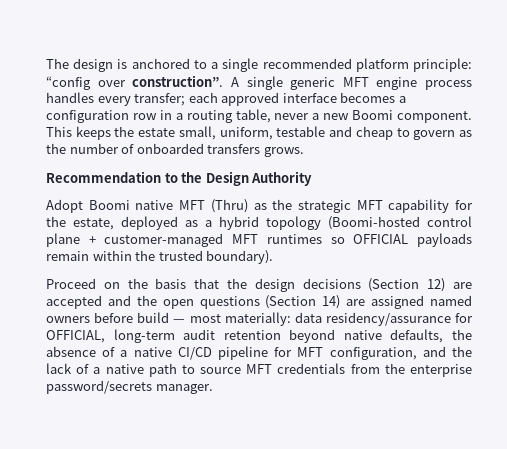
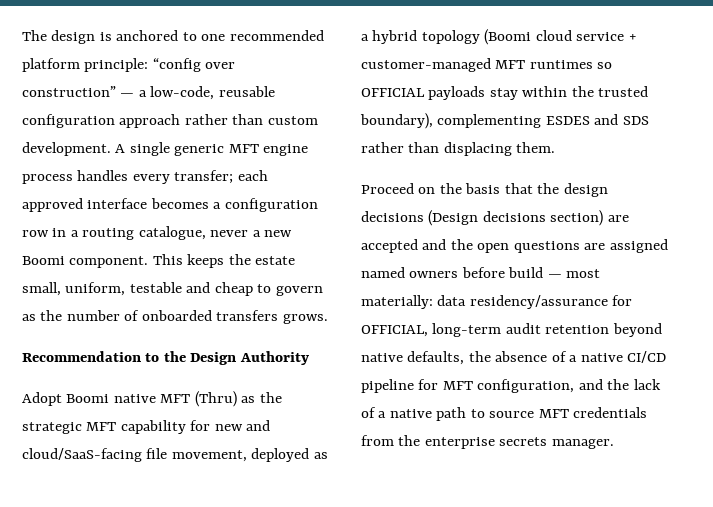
- The design is anchored to a single recommended platform principle: “config over construction”.
+ The design is anchored to one recommended platform principle: “config over construction” — a low-code, reusable configuration approach rather than custom development.
- A single generic MFT engine process handles every transfer; each approved interface becomes a configuration row in a routing table, never a new Boomi component.
+ A single generic MFT engine process handles every transfer; each approved interface becomes a configuration row in a routing catalogue, never a new Boomi component.
- Adopt Boomi native MFT (Thru) as the strategic MFT capability for the estate, deployed as a hybrid topology (Boomi-hosted control plane + customer-managed MFT runtimes so OFFICIAL payloads remain within the trusted boundary).
+ Adopt Boomi native MFT (Thru) as the strategic MFT capability for new and cloud/SaaS-facing file movement, deployed as a hybrid topology (Boomi cloud service + customer-managed MFT runtimes so OFFICIAL payloads stay within the trusted boundary), complementing ESDES and SDS rather than displacing them.
- Proceed on the basis that the design decisions (Section 12) are accepted and the open questions (Section 14) are assigned named owners before build — most materially: data residency/assurance for OFFICIAL, long-term audit retention beyond native defaults, the absence of a native CI/CD pipeline for MFT configuration, and the lack of a native path to source MFT credentials from the enterprise password/secrets manager.
+ Proceed on the basis that the design decisions (Design decisions section) are accepted and the open questions are assigned named owners before build — most materially: data residency/assurance for OFFICIAL, long-term audit retention beyond native defaults, the absence of a native CI/CD pipeline for MFT configuration, and the lack of a native path to source MFT credentials from the enterprise secrets manager.

